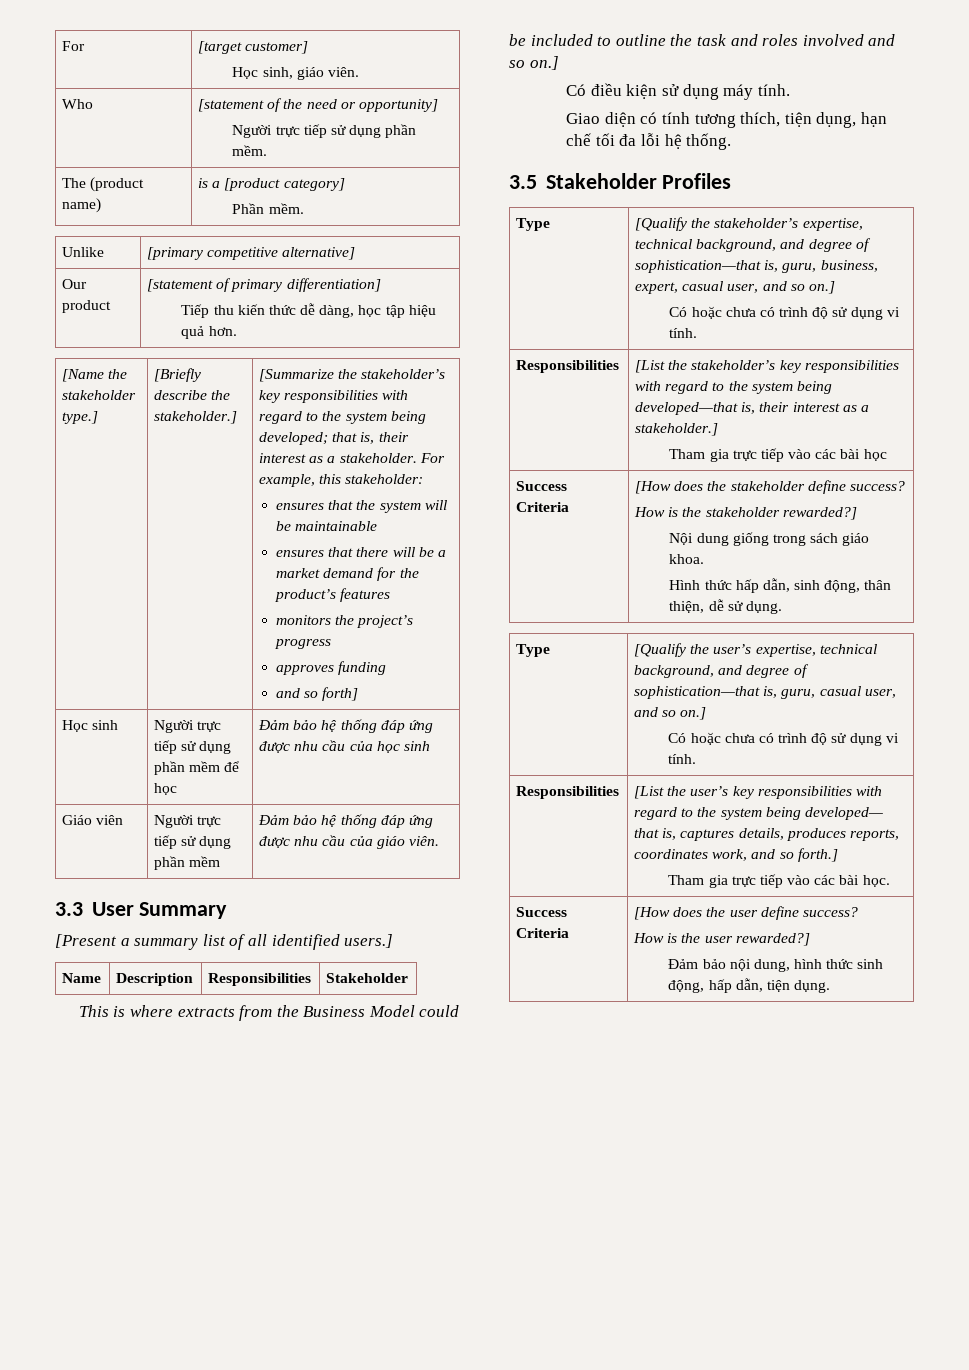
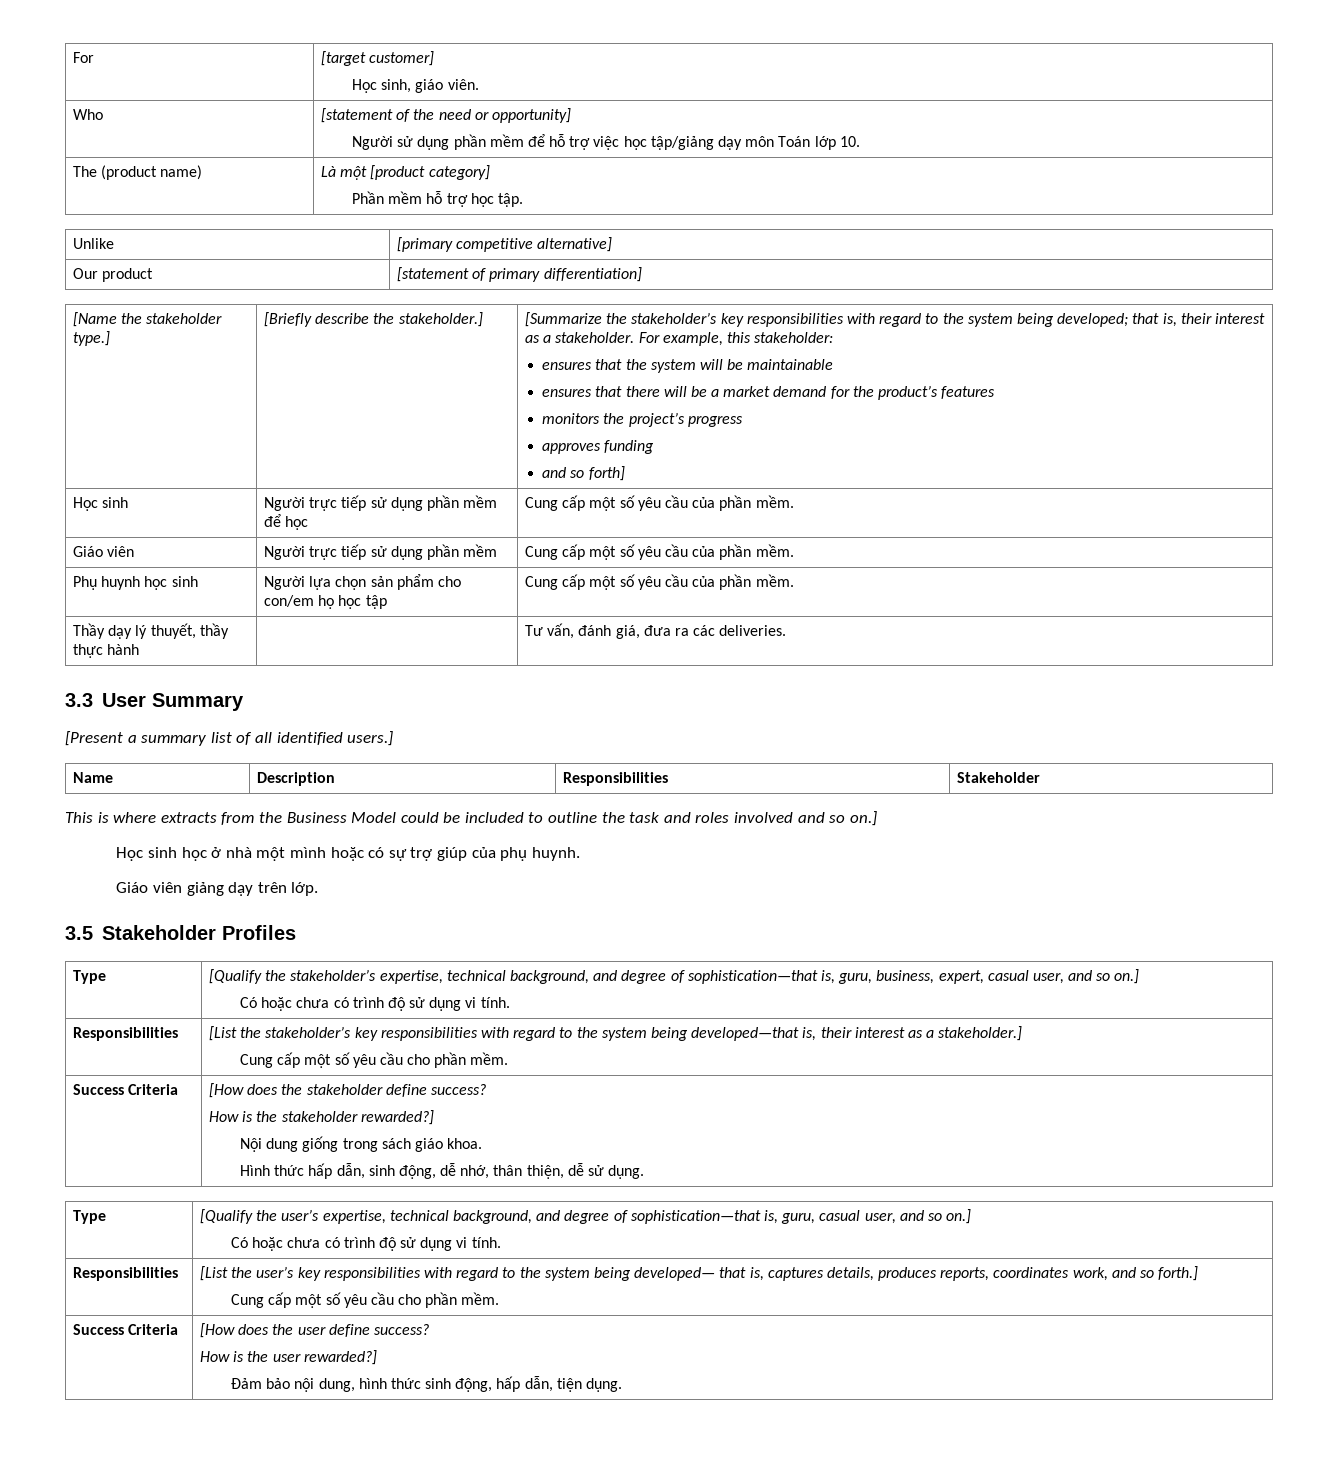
  Who | [statement of the need or opportunity]
- Người trực tiếp sử dụng phần mềm.
+ Người sử dụng phần mềm để hỗ trợ việc học tập/giảng dạy môn Toán lớp 10.
- The (product name) | is a [product category]
- Phần mềm.
+ The (product name) | Là một [product category]
+ Phần mềm hỗ trợ học tập.
  Our product | [statement of primary differentiation]
- Tiếp thu kiến thức dễ dàng, học tập hiệu quả hơn.
- Học sinh | Người trực tiếp sử dụng phần mềm để học | Đảm bảo hệ thống đáp ứng được nhu cầu của học sinh
+ Học sinh | Người trực tiếp sử dụng phần mềm để học | Cung cấp một số yêu cầu của phần mềm.
- Giáo viên | Người trực tiếp sử dụng phần mềm | Đảm bảo hệ thống đáp ứng được nhu cầu của giáo viên.
+ Giáo viên | Người trực tiếp sử dụng phần mềm | Cung cấp một số yêu cầu của phần mềm.
+ Phụ huynh học sinh | Người lựa chọn sản phẩm cho con/em họ học tập | Cung cấp một số yêu cầu của phần mềm.
+ Thầy dạy lý thuyết, thầy thực hành | | Tư vấn, đánh giá, đưa ra các deliveries.
- Có điều kiện sử dụng máy tính.
- Giao diện có tính tương thích, tiện dụng, hạn chế tối đa lỗi hệ thống.
+ Học sinh học ở nhà một mình hoặc có sự trợ giúp của phụ huynh.
+ Giáo viên giảng dạy trên lớp.
  Responsibilities | [List the stakeholder’s key responsibilities with regard to the system being developed—that is, their interest as a stakeholder.]
- Tham gia trực tiếp vào các bài học
+ Cung cấp một số yêu cầu cho phần mềm.
  Success Criteria | [How does the stakeholder define success?
  How is the stakeholder rewarded?]
  Nội dung giống trong sách giáo khoa.
- Hình thức hấp dẫn, sinh động, thân thiện, dễ sử dụng.
+ Hình thức hấp dẫn, sinh động, dễ nhớ, thân thiện, dễ sử dụng.
  Responsibilities | [List the user’s key responsibilities with regard to the system being developed— that is, captures details, produces reports, coordinates work, and so forth.]
- Tham gia trực tiếp vào các bài học.
+ Cung cấp một số yêu cầu cho phần mềm.

